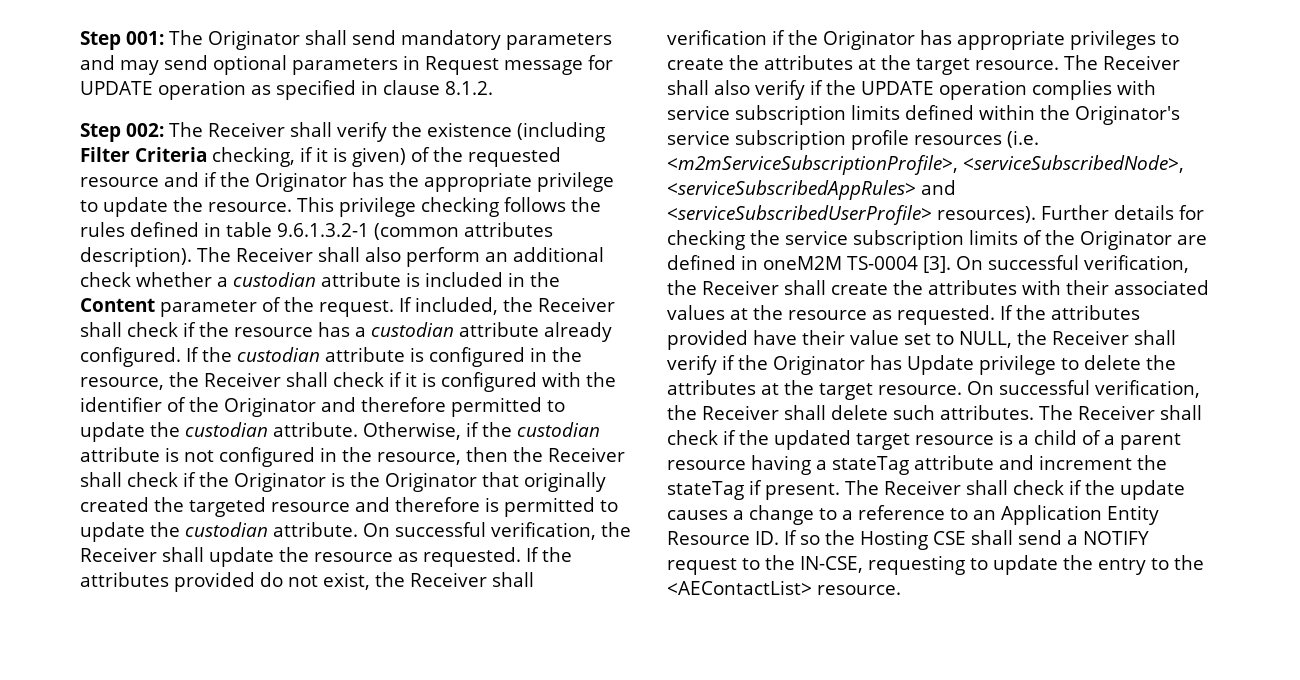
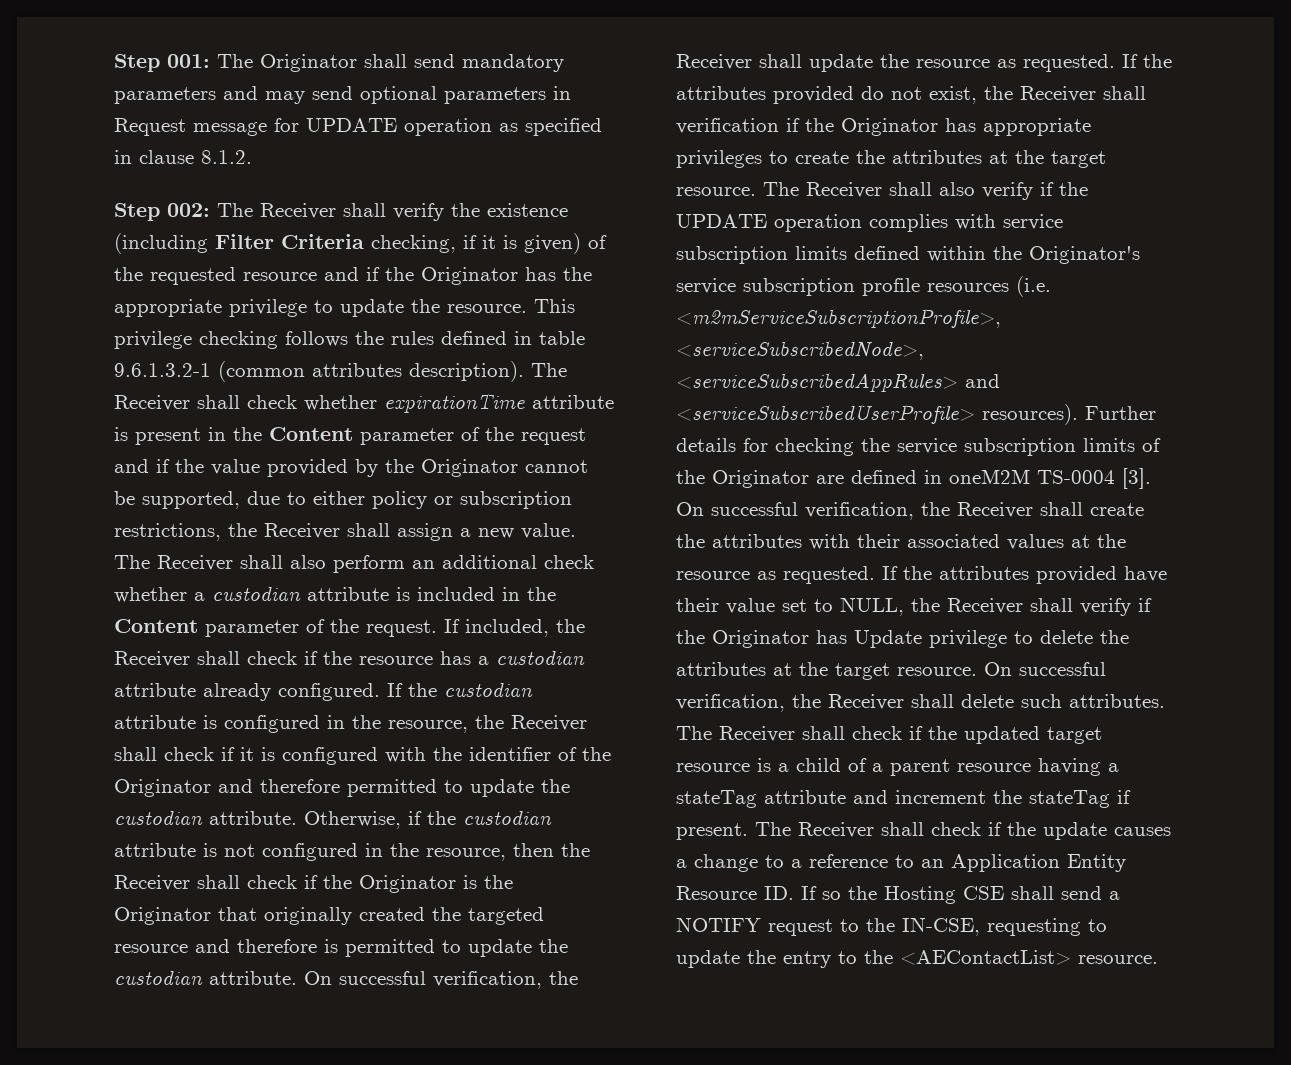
- The Receiver shall also perform an additional check whether a custodian attribute is included in the Content parameter of the request.
+ The Receiver shall check whether expirationTime attribute is present in the Content parameter of the request and if the value provided by the Originator cannot be supported, due to either policy or subscription restrictions, the Receiver shall assign a new value. The Receiver shall also perform an additional check whether a custodian attribute is included in the Content parameter of the request.

